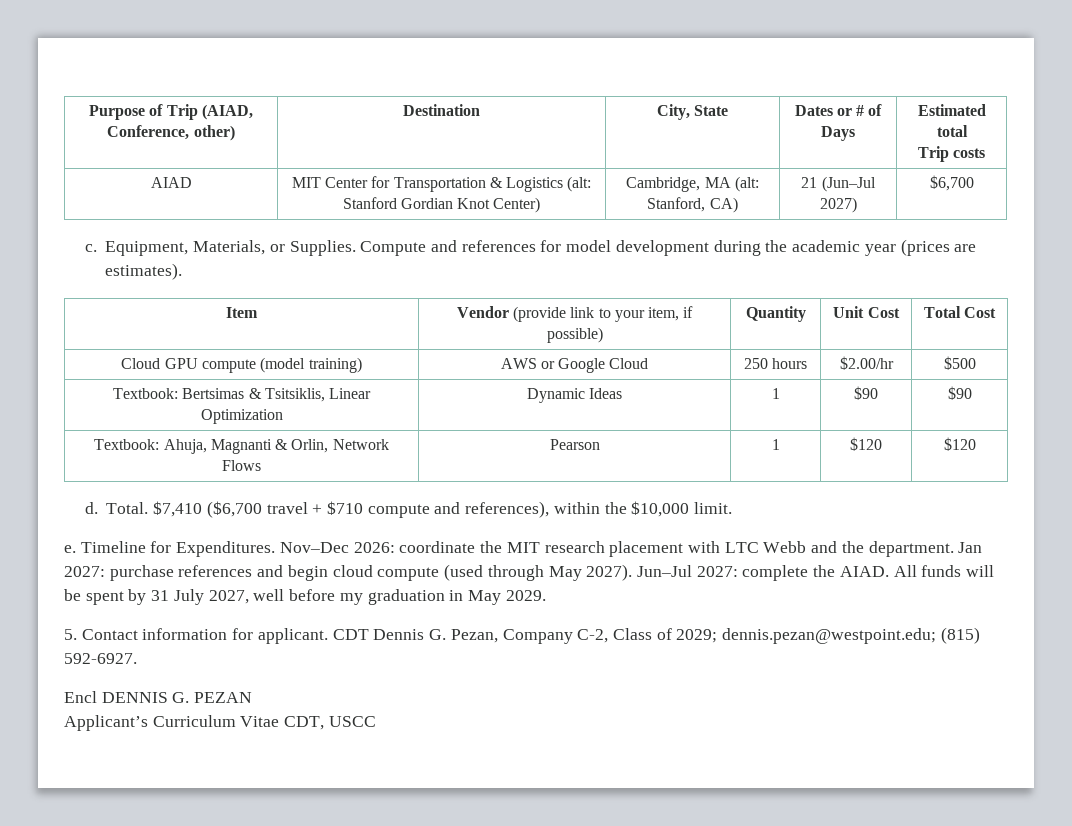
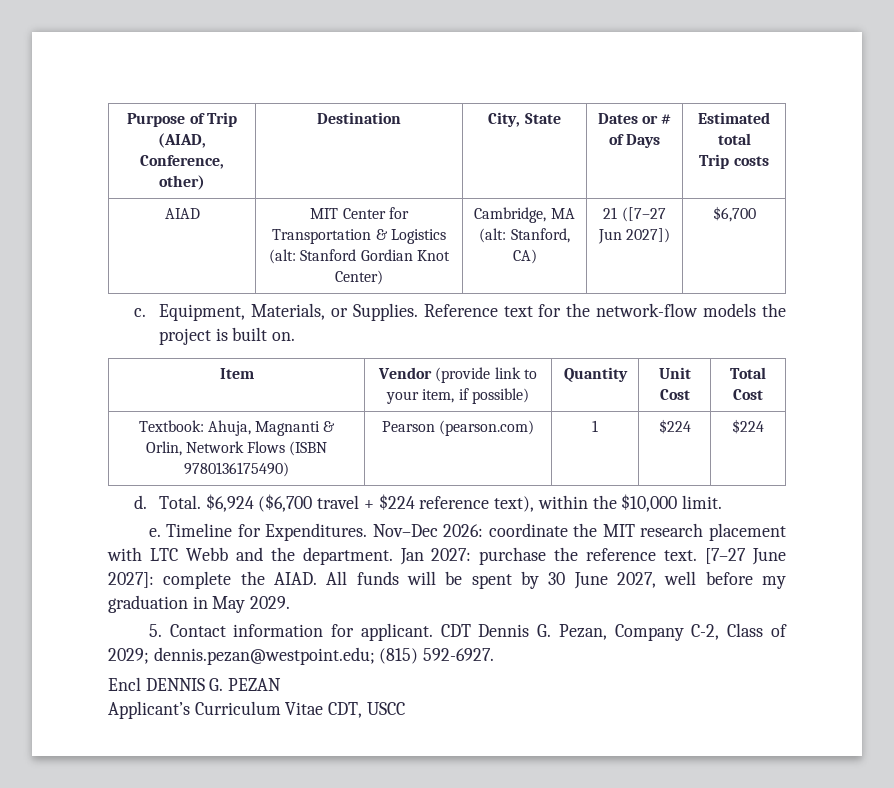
- AIAD | MIT Center for Transportation & Logistics (alt: Stanford Gordian Knot Center) | Cambridge, MA (alt: Stanford, CA) | 21 (Jun–Jul 2027) | $6,700
+ AIAD | MIT Center for Transportation & Logistics (alt: Stanford Gordian Knot Center) | Cambridge, MA (alt: Stanford, CA) | 21 ([7–27 Jun 2027]) | $6,700
- Compute and references for model development during the academic year (prices are estimates).
+ Reference text for the network-flow models the project is built on.
- Cloud GPU compute (model training) | AWS or Google Cloud | 250 hours | $2.00/hr | $500
- Textbook: Bertsimas & Tsitsiklis, Linear Optimization | Dynamic Ideas | 1 | $90 | $90
- Textbook: Ahuja, Magnanti & Orlin, Network Flows | Pearson | 1 | $120 | $120
+ Textbook: Ahuja, Magnanti & Orlin, Network Flows (ISBN 9780136175490) | Pearson (pearson.com) | 1 | $224 | $224
- $7,410 ($6,700 travel + $710 compute and references), within the $10,000 limit.
+ $6,924 ($6,700 travel + $224 reference text), within the $10,000 limit.
- Jan 2027: purchase references and begin cloud compute (used through May 2027). Jun–Jul 2027: complete the AIAD.
+ Jan 2027: purchase the reference text. [7–27 June 2027]: complete the AIAD.
- All funds will be spent by 31 July 2027, well before my graduation in May 2029.
+ All funds will be spent by 30 June 2027, well before my graduation in May 2029.

